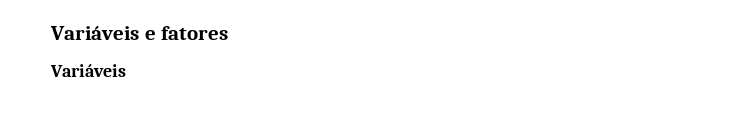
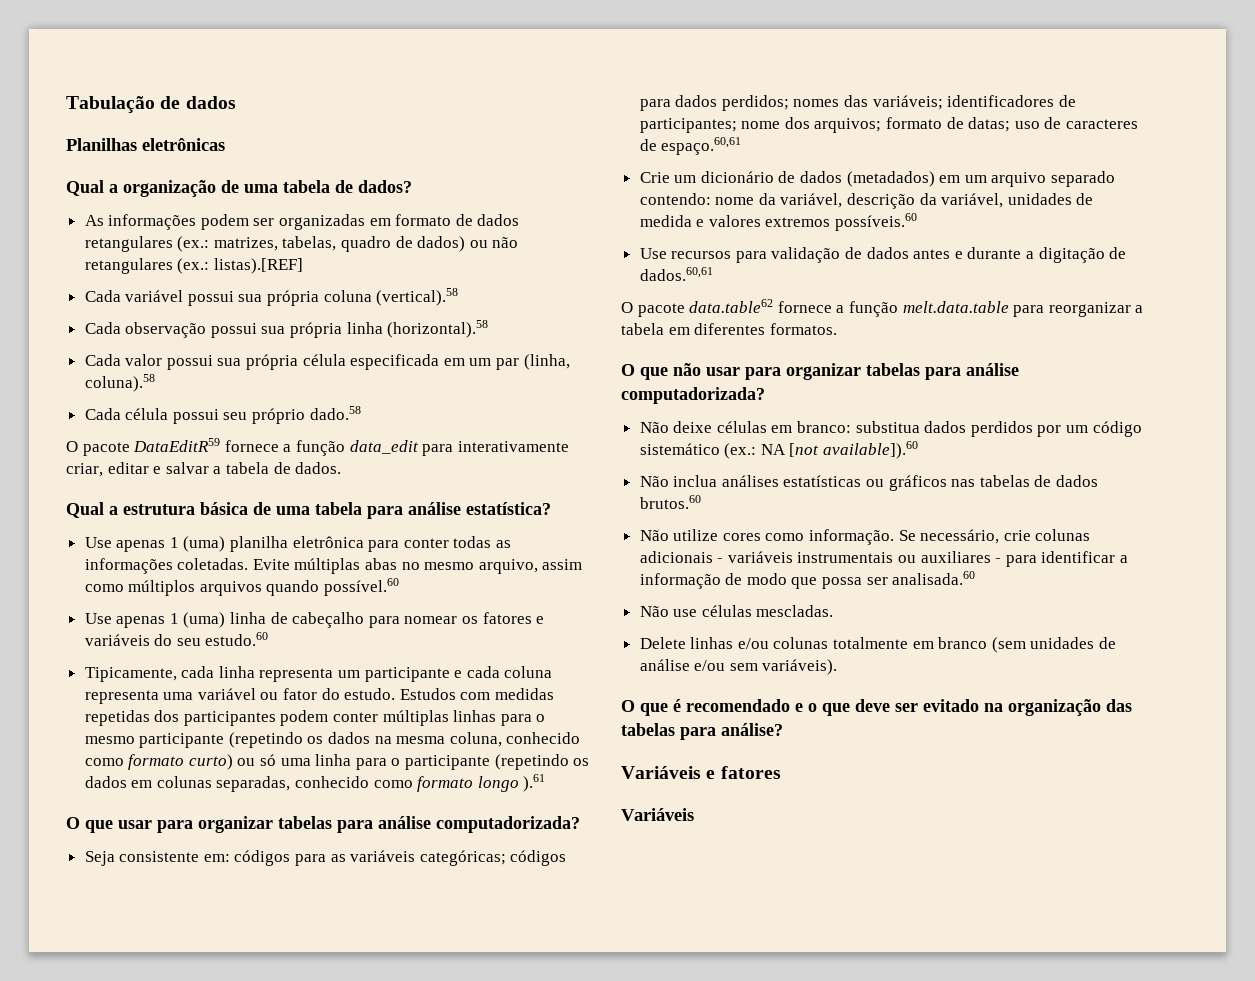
+ Tabulação de dados
+ Planilhas eletrônicas
+ Qual a organização de uma tabela de dados?
+ As informações podem ser organizadas em formato de dados retangulares (ex.: matrizes, tabelas, quadro de dados) ou não retangulares (ex.: listas).[REF]
+ Cada variável possui sua própria coluna (vertical).58
+ Cada observação possui sua própria linha (horizontal).58
+ Cada valor possui sua própria célula especificada em um par (linha, coluna).58
+ Cada célula possui seu próprio dado.58
+ O pacote DataEditR59 fornece a função data_edit para interativamente criar, editar e salvar a tabela de dados.
+ Qual a estrutura básica de uma tabela para análise estatística?
+ Use apenas 1 (uma) planilha eletrônica para conter todas as informações coletadas. Evite múltiplas abas no mesmo arquivo, assim como múltiplos arquivos quando possível.60
+ Use apenas 1 (uma) linha de cabeçalho para nomear os fatores e variáveis do seu estudo.60
+ Tipicamente, cada linha representa um participante e cada coluna representa uma variável ou fator do estudo. Estudos com medidas repetidas dos participantes podem conter múltiplas linhas para o mesmo participante (repetindo os dados na mesma coluna, conhecido como formato curto) ou só uma linha para o participante (repetindo os dados em colunas separadas, conhecido como formato longo ).61
+ O que usar para organizar tabelas para análise computadorizada?
+ Seja consistente em: códigos para as variáveis categóricas; códigos para dados perdidos; nomes das variáveis; identificadores de participantes; nome dos arquivos; formato de datas; uso de caracteres de espaço.60,61
+ Crie um dicionário de dados (metadados) em um arquivo separado contendo: nome da variável, descrição da variável, unidades de medida e valores extremos possíveis.60
+ Use recursos para validação de dados antes e durante a digitação de dados.60,61
+ O pacote data.table62 fornece a função melt.data.table para reorganizar a tabela em diferentes formatos.
+ O que não usar para organizar tabelas para análise computadorizada?
+ Não deixe células em branco: substitua dados perdidos por um código sistemático (ex.: NA [not available]).60
+ Não inclua análises estatísticas ou gráficos nas tabelas de dados brutos.60
+ Não utilize cores como informação. Se necessário, crie colunas adicionais - variáveis instrumentais ou auxiliares - para identificar a informação de modo que possa ser analisada.60
+ Não use células mescladas.
+ Delete linhas e/ou colunas totalmente em branco (sem unidades de análise e/ou sem variáveis).
+ O que é recomendado e o que deve ser evitado na organização das tabelas para análise?

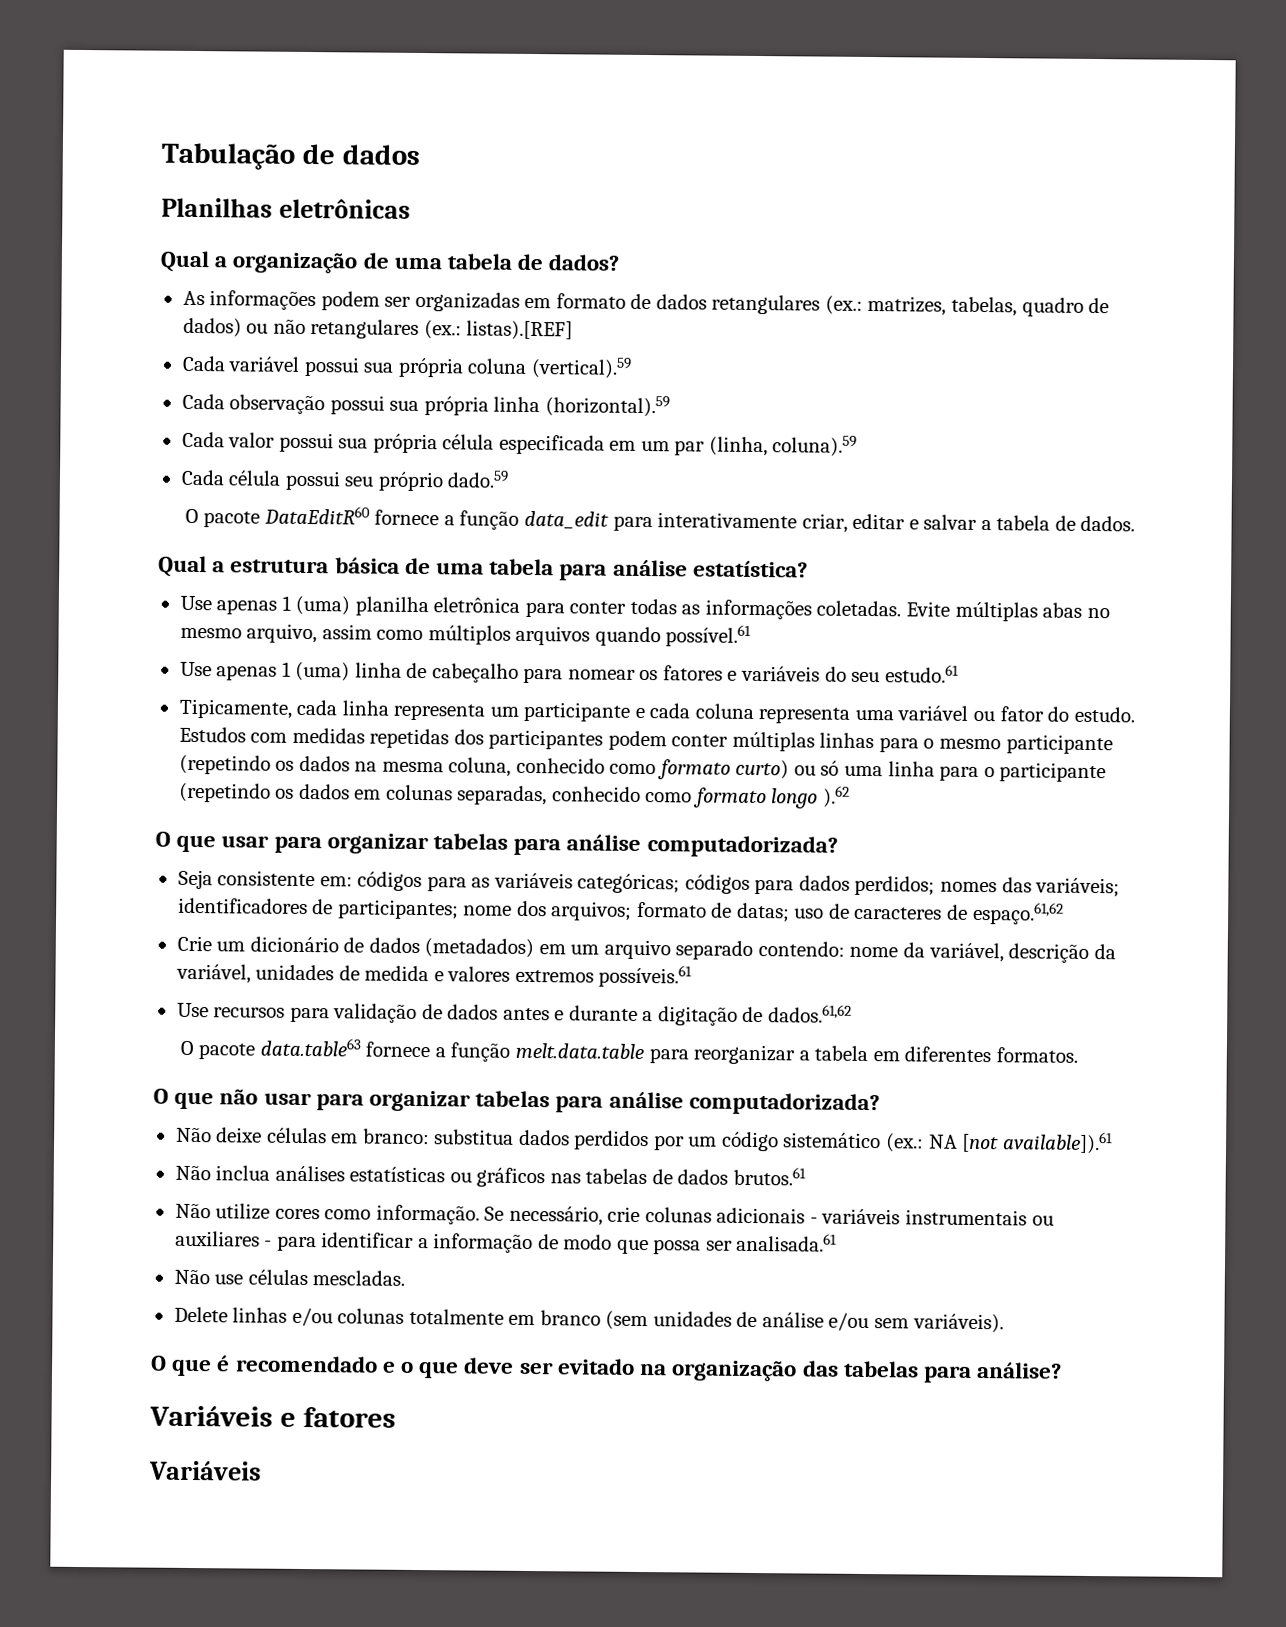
- Cada variável possui sua própria coluna (vertical).58
+ Cada variável possui sua própria coluna (vertical).59
- Cada observação possui sua própria linha (horizontal).58
+ Cada observação possui sua própria linha (horizontal).59
- Cada valor possui sua própria célula especificada em um par (linha, coluna).58
+ Cada valor possui sua própria célula especificada em um par (linha, coluna).59
- Cada célula possui seu próprio dado.58
- O pacote DataEditR59 fornece a função data_edit para interativamente criar, editar e salvar a tabela de dados.
+ Cada célula possui seu próprio dado.59
+ O pacote DataEditR60 fornece a função data_edit para interativamente criar, editar e salvar a tabela de dados.
- Evite múltiplas abas no mesmo arquivo, assim como múltiplos arquivos quando possível.60
+ Evite múltiplas abas no mesmo arquivo, assim como múltiplos arquivos quando possível.61
- Use apenas 1 (uma) linha de cabeçalho para nomear os fatores e variáveis do seu estudo.60
+ Use apenas 1 (uma) linha de cabeçalho para nomear os fatores e variáveis do seu estudo.61
- Estudos com medidas repetidas dos participantes podem conter múltiplas linhas para o mesmo participante (repetindo os dados na mesma coluna, conhecido como formato curto) ou só uma linha para o participante (repetindo os dados em colunas separadas, conhecido como formato longo ).61
+ Estudos com medidas repetidas dos participantes podem conter múltiplas linhas para o mesmo participante (repetindo os dados na mesma coluna, conhecido como formato curto) ou só uma linha para o participante (repetindo os dados em colunas separadas, conhecido como formato longo ).62
- Seja consistente em: códigos para as variáveis categóricas; códigos para dados perdidos; nomes das variáveis; identificadores de participantes; nome dos arquivos; formato de datas; uso de caracteres de espaço.60,61
+ Seja consistente em: códigos para as variáveis categóricas; códigos para dados perdidos; nomes das variáveis; identificadores de participantes; nome dos arquivos; formato de datas; uso de caracteres de espaço.61,62
- Crie um dicionário de dados (metadados) em um arquivo separado contendo: nome da variável, descrição da variável, unidades de medida e valores extremos possíveis.60
+ Crie um dicionário de dados (metadados) em um arquivo separado contendo: nome da variável, descrição da variável, unidades de medida e valores extremos possíveis.61
- Use recursos para validação de dados antes e durante a digitação de dados.60,61
- O pacote data.table62 fornece a função melt.data.table para reorganizar a tabela em diferentes formatos.
+ Use recursos para validação de dados antes e durante a digitação de dados.61,62
+ O pacote data.table63 fornece a função melt.data.table para reorganizar a tabela em diferentes formatos.
- Não deixe células em branco: substitua dados perdidos por um código sistemático (ex.: NA [not available]).60
+ Não deixe células em branco: substitua dados perdidos por um código sistemático (ex.: NA [not available]).61
- Não inclua análises estatísticas ou gráficos nas tabelas de dados brutos.60
+ Não inclua análises estatísticas ou gráficos nas tabelas de dados brutos.61
- Se necessário, crie colunas adicionais - variáveis instrumentais ou auxiliares - para identificar a informação de modo que possa ser analisada.60
+ Se necessário, crie colunas adicionais - variáveis instrumentais ou auxiliares - para identificar a informação de modo que possa ser analisada.61

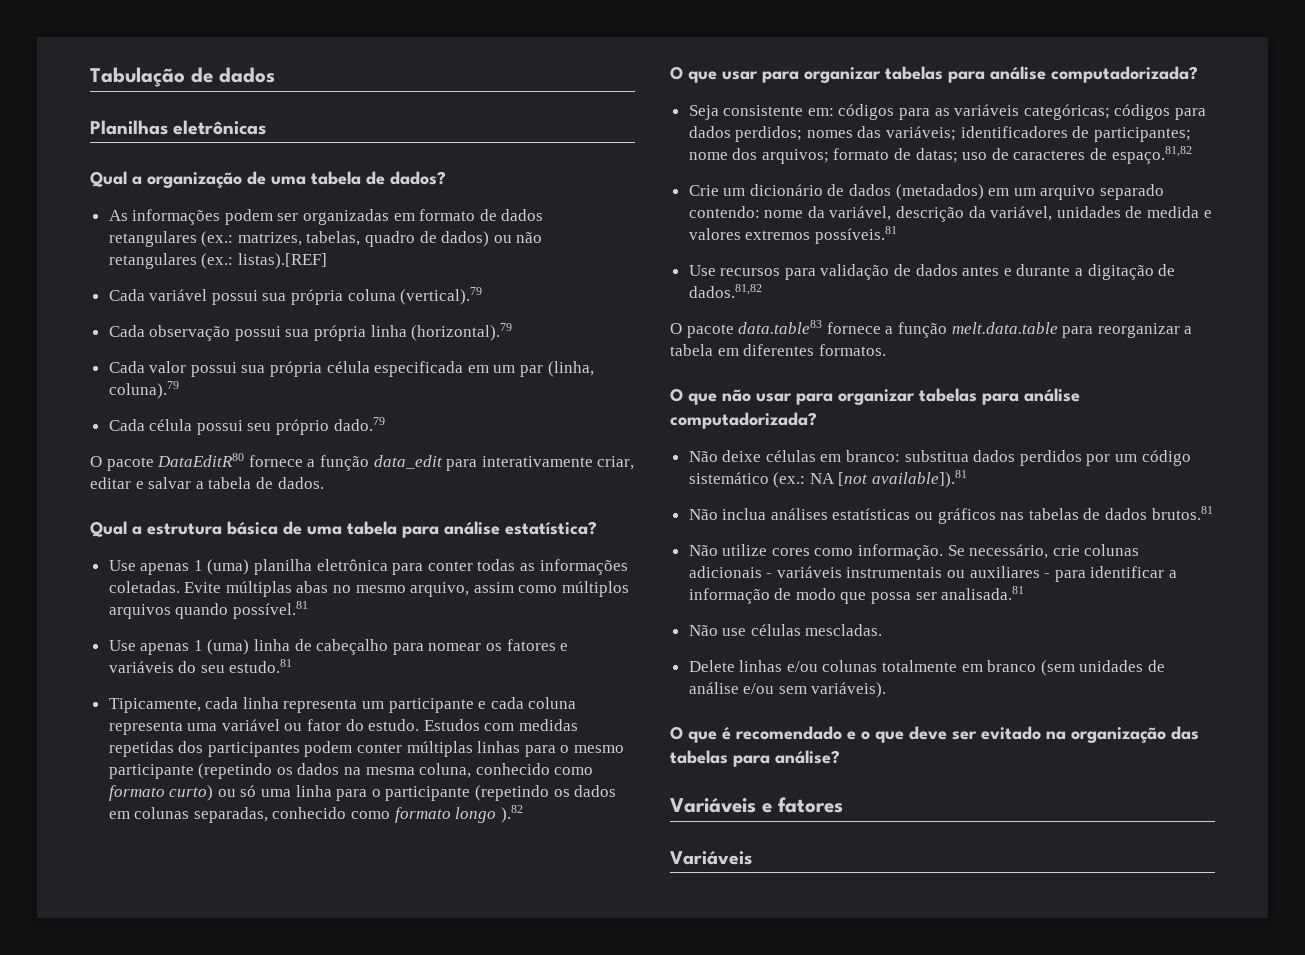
- Cada variável possui sua própria coluna (vertical).59
+ Cada variável possui sua própria coluna (vertical).79
- Cada observação possui sua própria linha (horizontal).59
+ Cada observação possui sua própria linha (horizontal).79
- Cada valor possui sua própria célula especificada em um par (linha, coluna).59
+ Cada valor possui sua própria célula especificada em um par (linha, coluna).79
- Cada célula possui seu próprio dado.59
- O pacote DataEditR60 fornece a função data_edit para interativamente criar, editar e salvar a tabela de dados.
+ Cada célula possui seu próprio dado.79
+ O pacote DataEditR80 fornece a função data_edit para interativamente criar, editar e salvar a tabela de dados.
- Evite múltiplas abas no mesmo arquivo, assim como múltiplos arquivos quando possível.61
+ Evite múltiplas abas no mesmo arquivo, assim como múltiplos arquivos quando possível.81
- Use apenas 1 (uma) linha de cabeçalho para nomear os fatores e variáveis do seu estudo.61
+ Use apenas 1 (uma) linha de cabeçalho para nomear os fatores e variáveis do seu estudo.81
- Estudos com medidas repetidas dos participantes podem conter múltiplas linhas para o mesmo participante (repetindo os dados na mesma coluna, conhecido como formato curto) ou só uma linha para o participante (repetindo os dados em colunas separadas, conhecido como formato longo ).62
+ Estudos com medidas repetidas dos participantes podem conter múltiplas linhas para o mesmo participante (repetindo os dados na mesma coluna, conhecido como formato curto) ou só uma linha para o participante (repetindo os dados em colunas separadas, conhecido como formato longo ).82
- Seja consistente em: códigos para as variáveis categóricas; códigos para dados perdidos; nomes das variáveis; identificadores de participantes; nome dos arquivos; formato de datas; uso de caracteres de espaço.61,62
+ Seja consistente em: códigos para as variáveis categóricas; códigos para dados perdidos; nomes das variáveis; identificadores de participantes; nome dos arquivos; formato de datas; uso de caracteres de espaço.81,82
- Crie um dicionário de dados (metadados) em um arquivo separado contendo: nome da variável, descrição da variável, unidades de medida e valores extremos possíveis.61
+ Crie um dicionário de dados (metadados) em um arquivo separado contendo: nome da variável, descrição da variável, unidades de medida e valores extremos possíveis.81
- Use recursos para validação de dados antes e durante a digitação de dados.61,62
- O pacote data.table63 fornece a função melt.data.table para reorganizar a tabela em diferentes formatos.
+ Use recursos para validação de dados antes e durante a digitação de dados.81,82
+ O pacote data.table83 fornece a função melt.data.table para reorganizar a tabela em diferentes formatos.
- Não deixe células em branco: substitua dados perdidos por um código sistemático (ex.: NA [not available]).61
+ Não deixe células em branco: substitua dados perdidos por um código sistemático (ex.: NA [not available]).81
- Não inclua análises estatísticas ou gráficos nas tabelas de dados brutos.61
+ Não inclua análises estatísticas ou gráficos nas tabelas de dados brutos.81
- Se necessário, crie colunas adicionais - variáveis instrumentais ou auxiliares - para identificar a informação de modo que possa ser analisada.61
+ Se necessário, crie colunas adicionais - variáveis instrumentais ou auxiliares - para identificar a informação de modo que possa ser analisada.81

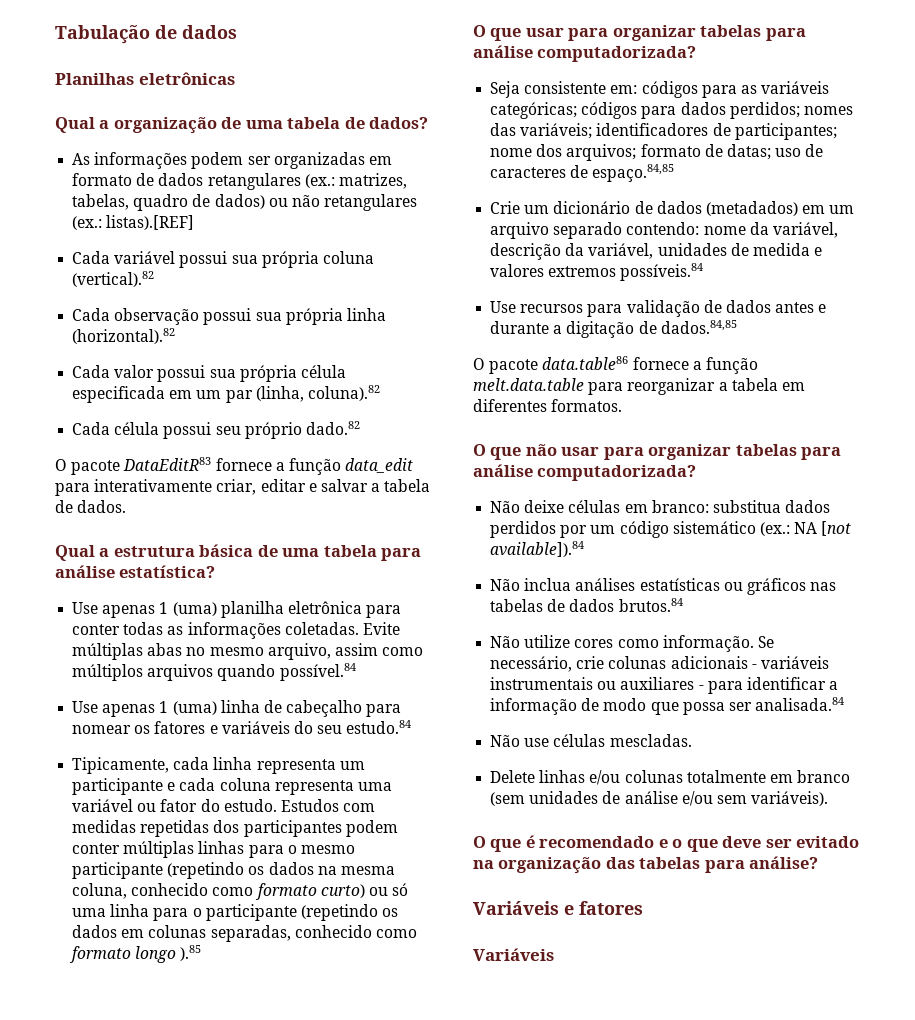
- Cada variável possui sua própria coluna (vertical).79
+ Cada variável possui sua própria coluna (vertical).82
- Cada observação possui sua própria linha (horizontal).79
+ Cada observação possui sua própria linha (horizontal).82
- Cada valor possui sua própria célula especificada em um par (linha, coluna).79
+ Cada valor possui sua própria célula especificada em um par (linha, coluna).82
- Cada célula possui seu próprio dado.79
- O pacote DataEditR80 fornece a função data_edit para interativamente criar, editar e salvar a tabela de dados.
+ Cada célula possui seu próprio dado.82
+ O pacote DataEditR83 fornece a função data_edit para interativamente criar, editar e salvar a tabela de dados.
- Evite múltiplas abas no mesmo arquivo, assim como múltiplos arquivos quando possível.81
+ Evite múltiplas abas no mesmo arquivo, assim como múltiplos arquivos quando possível.84
- Use apenas 1 (uma) linha de cabeçalho para nomear os fatores e variáveis do seu estudo.81
+ Use apenas 1 (uma) linha de cabeçalho para nomear os fatores e variáveis do seu estudo.84
- Estudos com medidas repetidas dos participantes podem conter múltiplas linhas para o mesmo participante (repetindo os dados na mesma coluna, conhecido como formato curto) ou só uma linha para o participante (repetindo os dados em colunas separadas, conhecido como formato longo ).82
+ Estudos com medidas repetidas dos participantes podem conter múltiplas linhas para o mesmo participante (repetindo os dados na mesma coluna, conhecido como formato curto) ou só uma linha para o participante (repetindo os dados em colunas separadas, conhecido como formato longo ).85
- Seja consistente em: códigos para as variáveis categóricas; códigos para dados perdidos; nomes das variáveis; identificadores de participantes; nome dos arquivos; formato de datas; uso de caracteres de espaço.81,82
+ Seja consistente em: códigos para as variáveis categóricas; códigos para dados perdidos; nomes das variáveis; identificadores de participantes; nome dos arquivos; formato de datas; uso de caracteres de espaço.84,85
- Crie um dicionário de dados (metadados) em um arquivo separado contendo: nome da variável, descrição da variável, unidades de medida e valores extremos possíveis.81
+ Crie um dicionário de dados (metadados) em um arquivo separado contendo: nome da variável, descrição da variável, unidades de medida e valores extremos possíveis.84
- Use recursos para validação de dados antes e durante a digitação de dados.81,82
- O pacote data.table83 fornece a função melt.data.table para reorganizar a tabela em diferentes formatos.
+ Use recursos para validação de dados antes e durante a digitação de dados.84,85
+ O pacote data.table86 fornece a função melt.data.table para reorganizar a tabela em diferentes formatos.
- Não deixe células em branco: substitua dados perdidos por um código sistemático (ex.: NA [not available]).81
+ Não deixe células em branco: substitua dados perdidos por um código sistemático (ex.: NA [not available]).84
- Não inclua análises estatísticas ou gráficos nas tabelas de dados brutos.81
+ Não inclua análises estatísticas ou gráficos nas tabelas de dados brutos.84
- Se necessário, crie colunas adicionais - variáveis instrumentais ou auxiliares - para identificar a informação de modo que possa ser analisada.81
+ Se necessário, crie colunas adicionais - variáveis instrumentais ou auxiliares - para identificar a informação de modo que possa ser analisada.84

